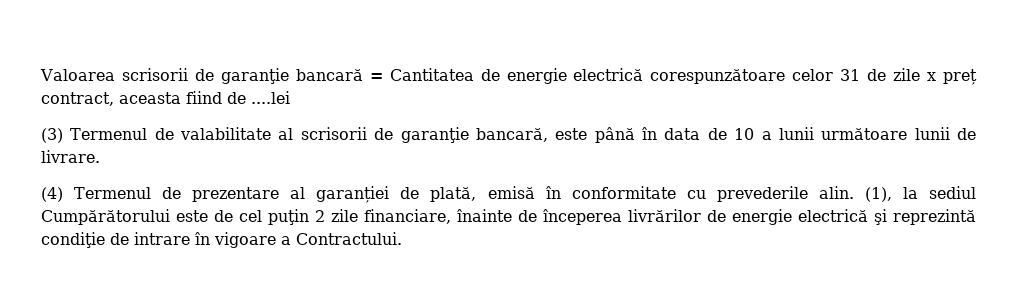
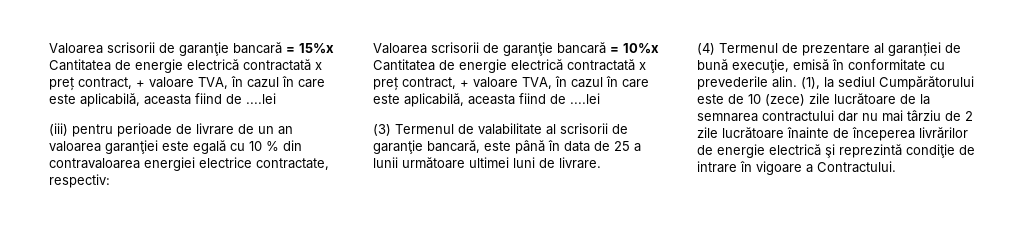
- Valoarea scrisorii de garanţie bancară = Cantitatea de energie electrică corespunzătoare celor 31 de zile x preț contract, aceasta fiind de ....lei
+ Valoarea scrisorii de garanţie bancară = 15%x Cantitatea de energie electrică contractată x preț contract, + valoare TVA, în cazul în care este aplicabilă, aceasta fiind de ....lei
+ (iii) pentru perioade de livrare de un an valoarea garanţiei este egală cu 10 % din contravaloarea energiei electrice contractate, respectiv:
+ Valoarea scrisorii de garanţie bancară = 10%x Cantitatea de energie electrică contractată x preț contract, + valoare TVA, în cazul în care este aplicabilă, aceasta fiind de ....lei
- (3) Termenul de valabilitate al scrisorii de garanţie bancară, este până în data de 10 a lunii următoare lunii de livrare.
+ (3) Termenul de valabilitate al scrisorii de garanţie bancară, este până în data de 25 a lunii următoare ultimei luni de livrare.
- (4) Termenul de prezentare al garanției de plată, emisă în conformitate cu prevederile alin.
+ (4) Termenul de prezentare al garanției de bună execuţie, emisă în conformitate cu prevederile alin.
- (1), la sediul Cumpărătorului este de cel puţin 2 zile financiare, înainte de începerea livrărilor de energie electrică şi reprezintă condiţie de intrare în vigoare a Contractului.
+ (1), la sediul Cumpărătorului este de 10 (zece) zile lucrătoare de la semnarea contractului dar nu mai târziu de 2 zile lucrătoare înainte de începerea livrărilor de energie electrică şi reprezintă condiţie de intrare în vigoare a Contractului.

